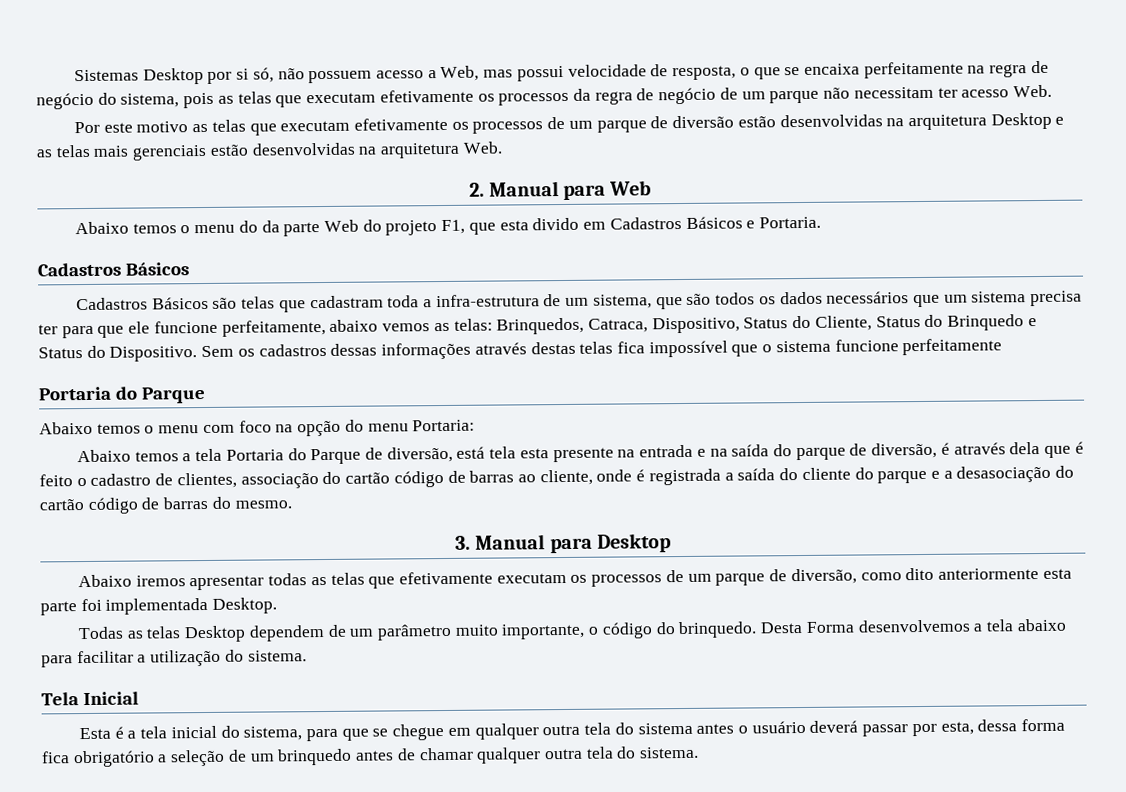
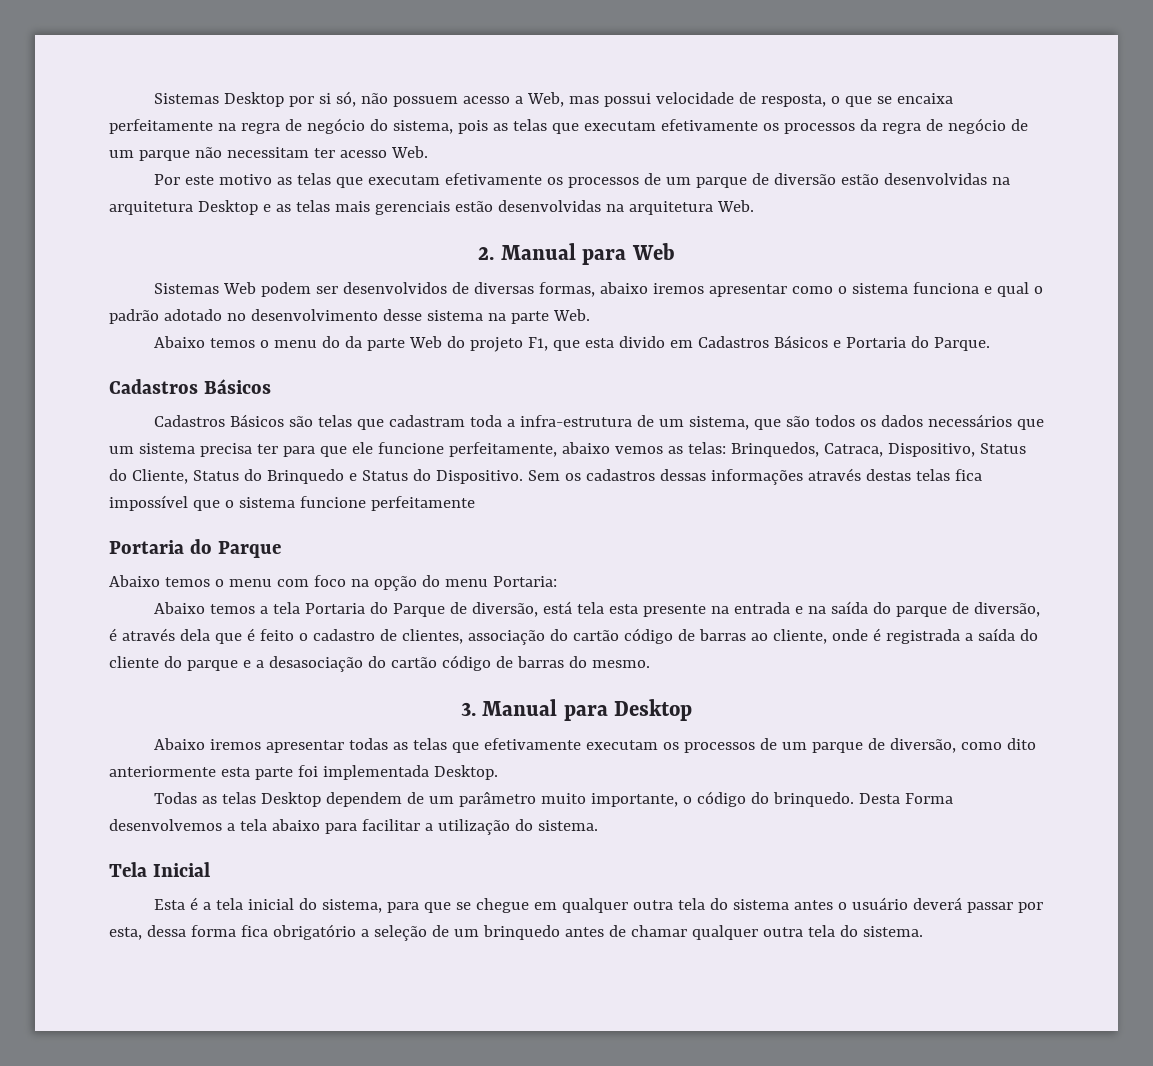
+ Sistemas Web podem ser desenvolvidos de diversas formas, abaixo iremos apresentar como o sistema funciona e qual o padrão adotado no desenvolvimento desse sistema na parte Web.
- Abaixo temos o menu do da parte Web do projeto F1, que esta divido em Cadastros Básicos e Portaria.
+ Abaixo temos o menu do da parte Web do projeto F1, que esta divido em Cadastros Básicos e Portaria do Parque.

